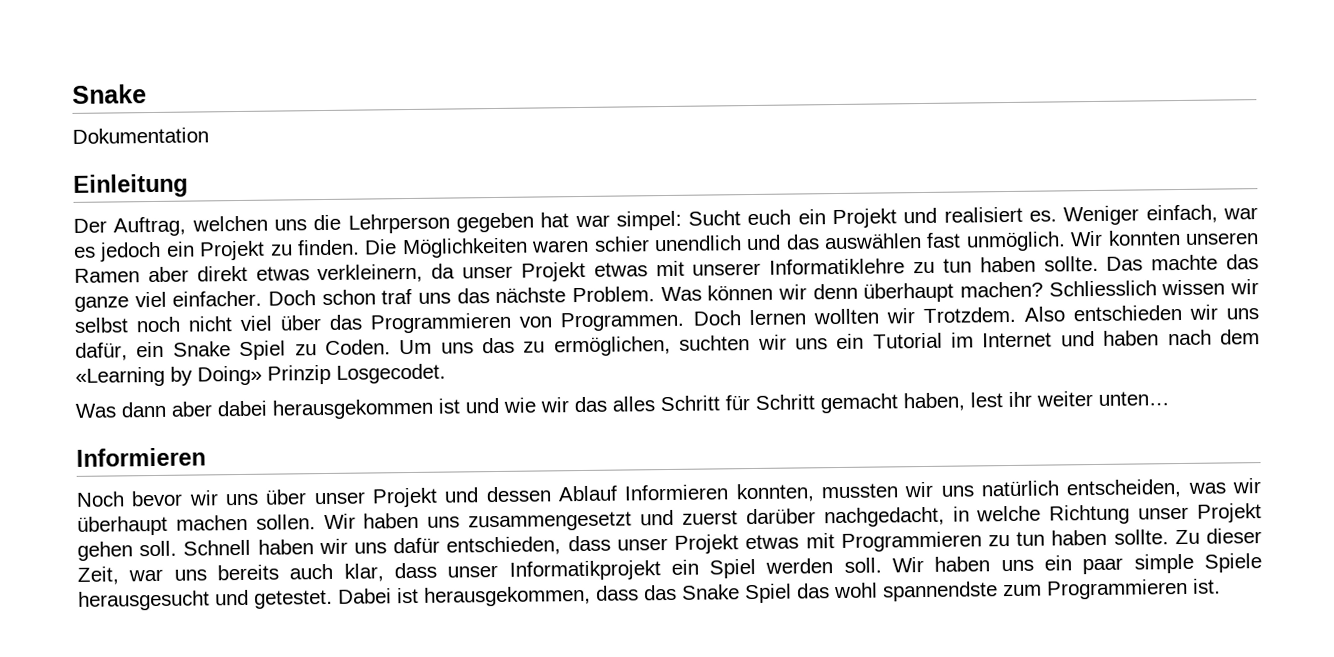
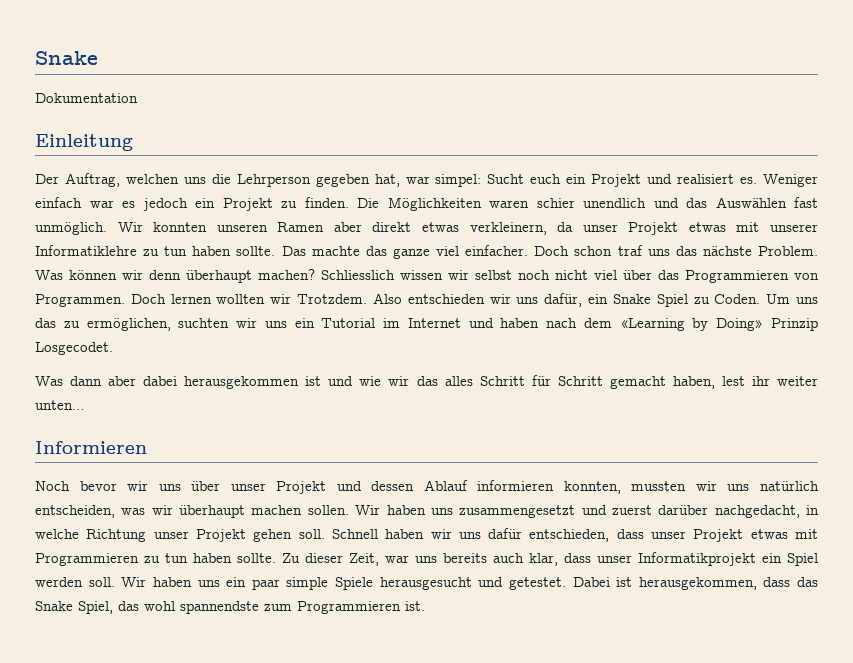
- Der Auftrag, welchen uns die Lehrperson gegeben hat war simpel: Sucht euch ein Projekt und realisiert es.
+ Der Auftrag, welchen uns die Lehrperson gegeben hat, war simpel: Sucht euch ein Projekt und realisiert es.
- Weniger einfach, war es jedoch ein Projekt zu finden.
+ Weniger einfach war es jedoch ein Projekt zu finden.
- Die Möglichkeiten waren schier unendlich und das auswählen fast unmöglich.
+ Die Möglichkeiten waren schier unendlich und das Auswählen fast unmöglich.
- Noch bevor wir uns über unser Projekt und dessen Ablauf Informieren konnten, mussten wir uns natürlich entscheiden, was wir überhaupt machen sollen.
+ Noch bevor wir uns über unser Projekt und dessen Ablauf informieren konnten, mussten wir uns natürlich entscheiden, was wir überhaupt machen sollen.
- Dabei ist herausgekommen, dass das Snake Spiel das wohl spannendste zum Programmieren ist.
+ Dabei ist herausgekommen, dass das Snake Spiel, das wohl spannendste zum Programmieren ist.

